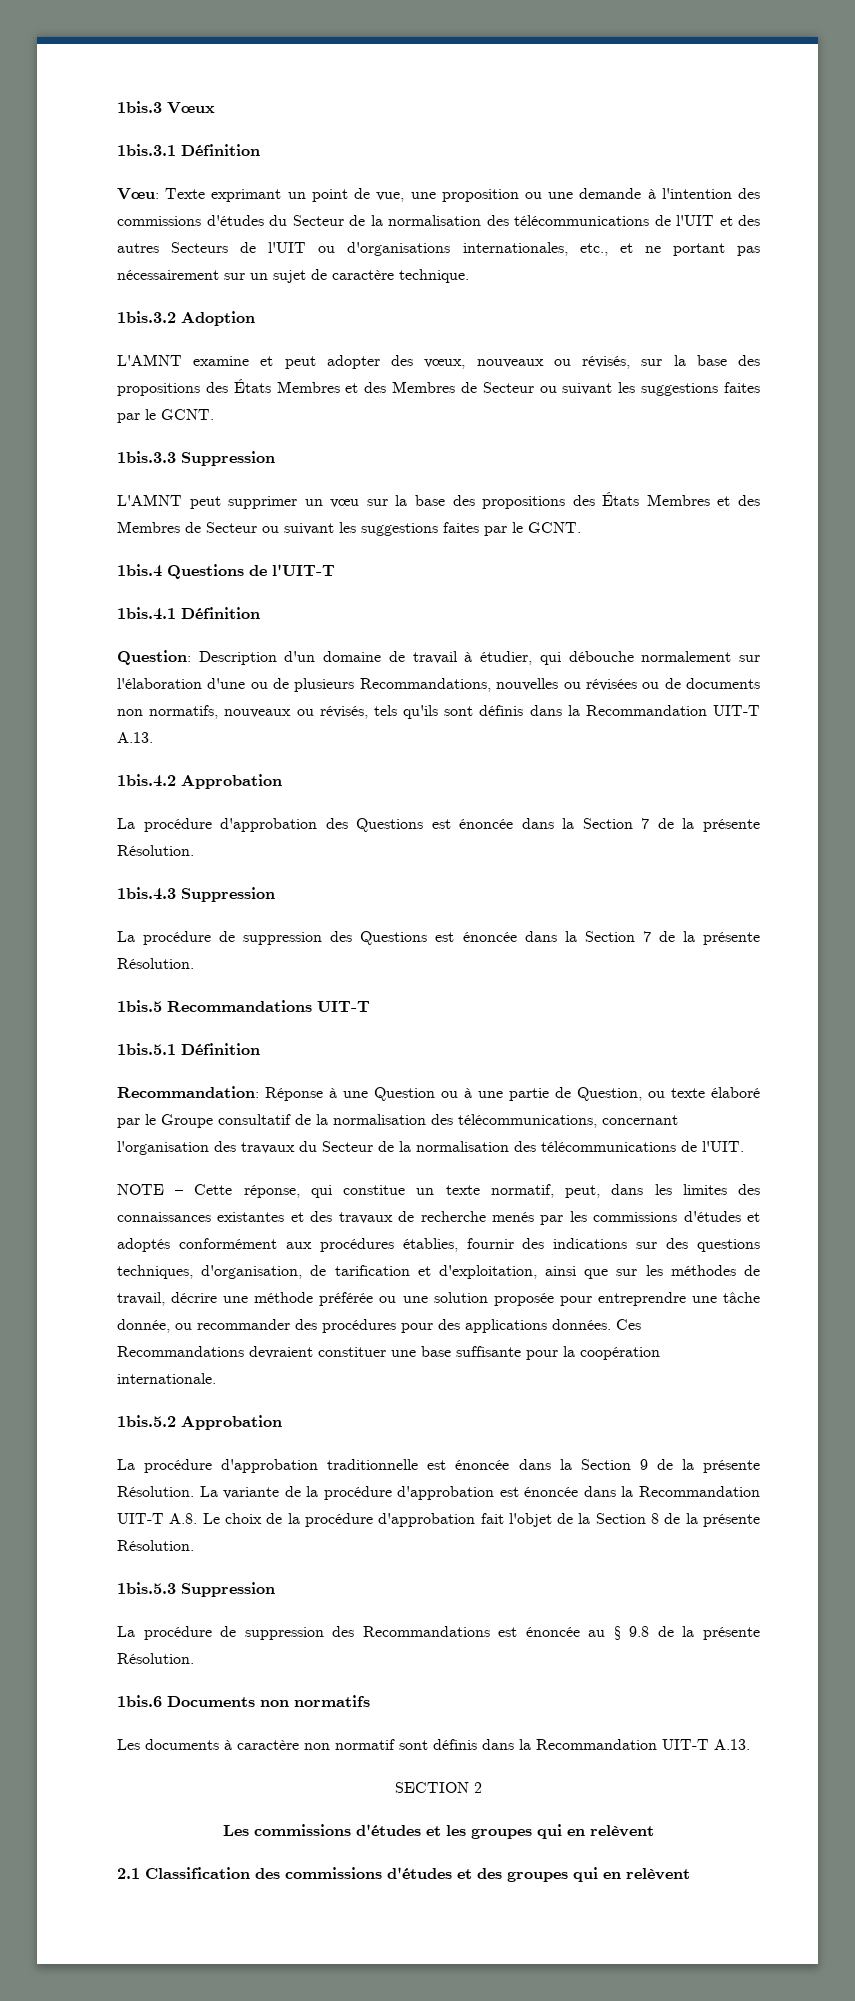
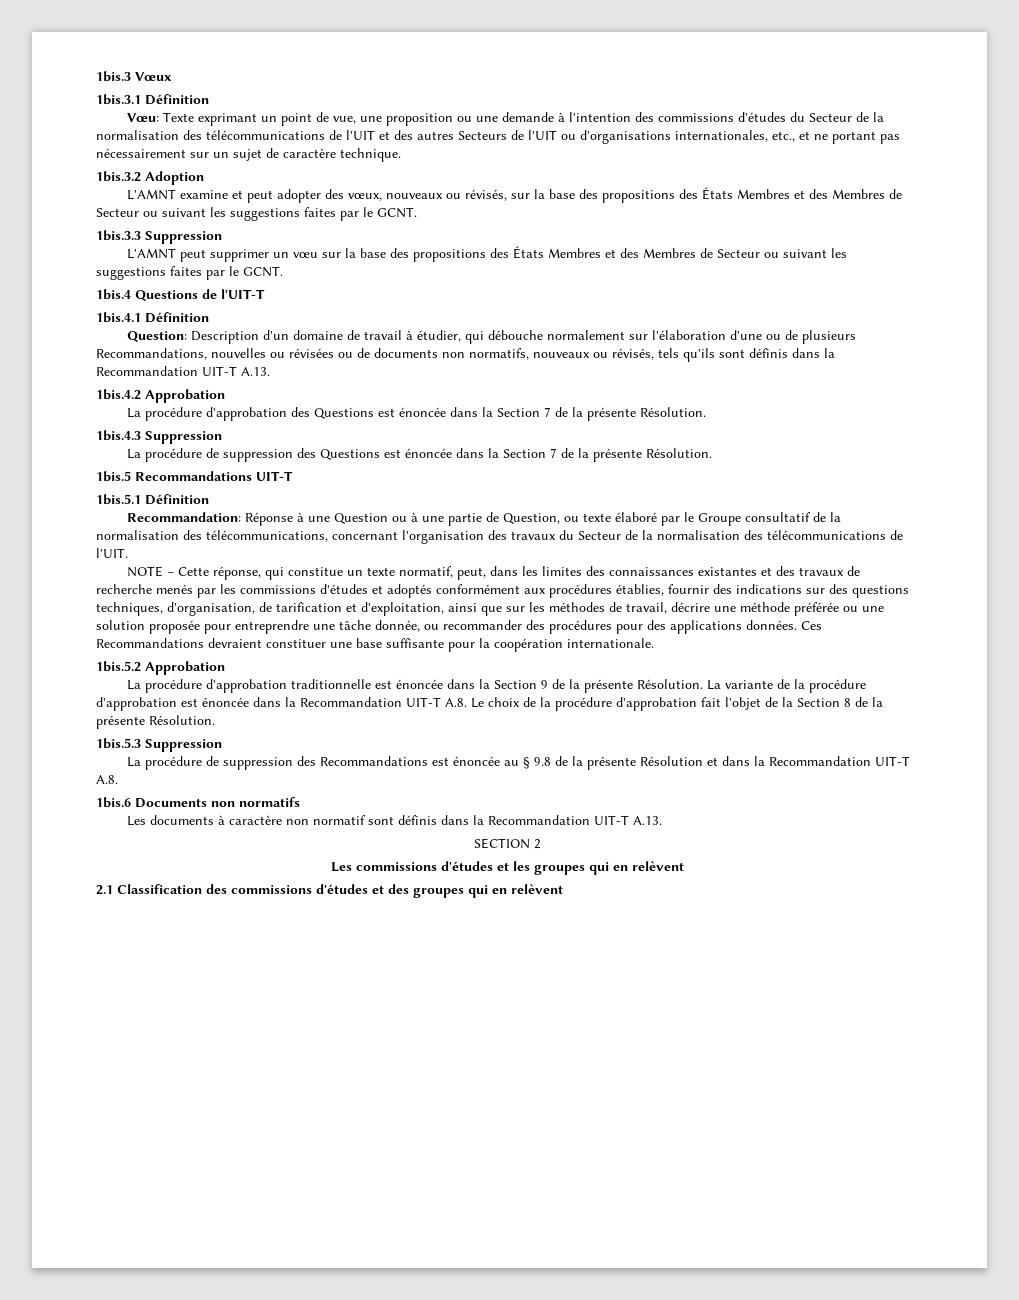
- La procédure de suppression des Recommandations est énoncée au § 9.8 de la présente Résolution.
+ La procédure de suppression des Recommandations est énoncée au § 9.8 de la présente Résolution et dans la Recommandation UIT-T A.8.

